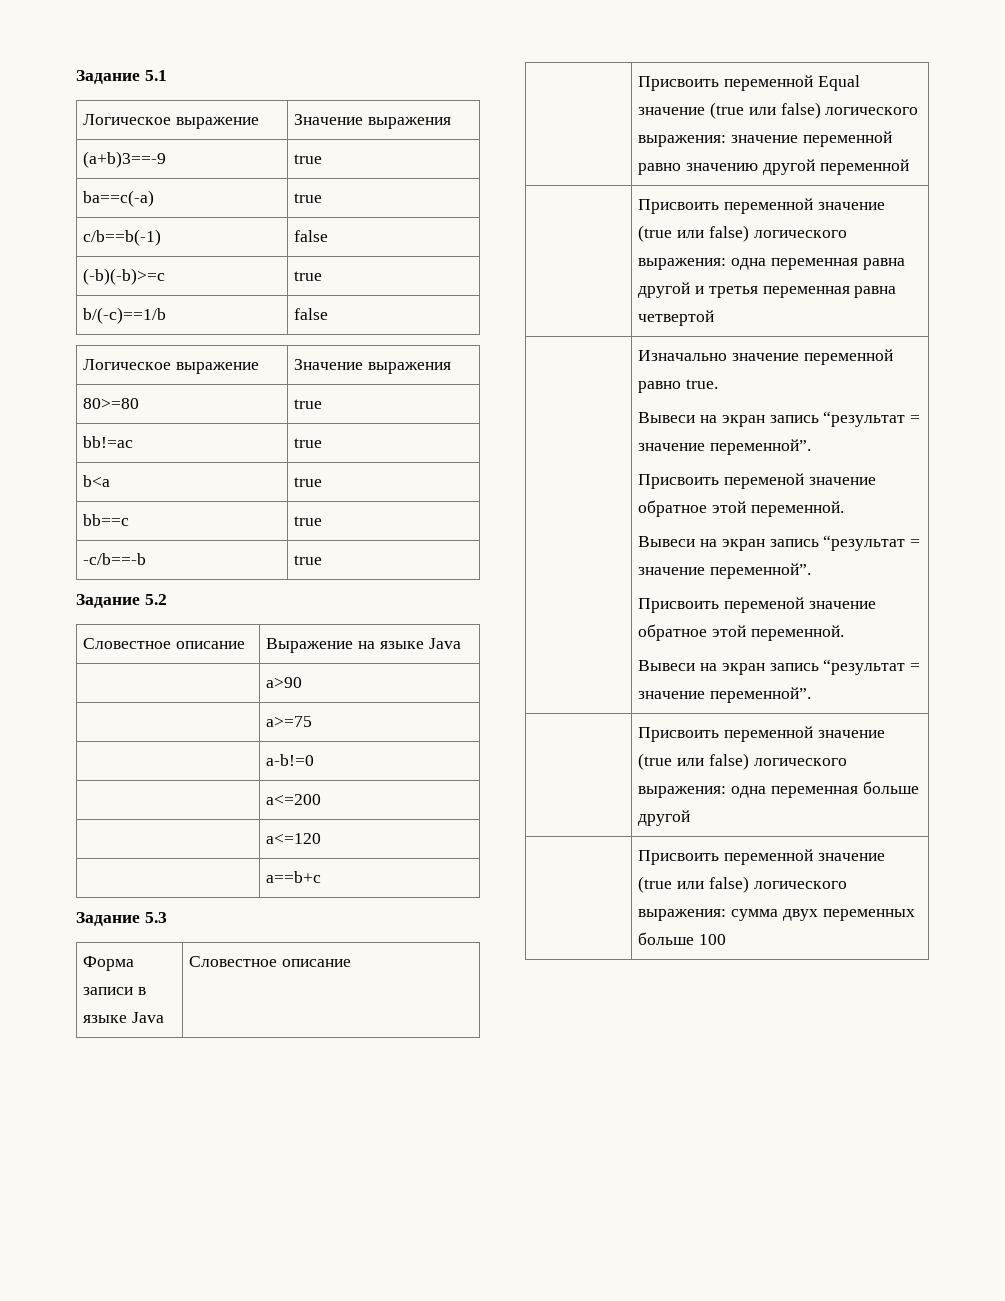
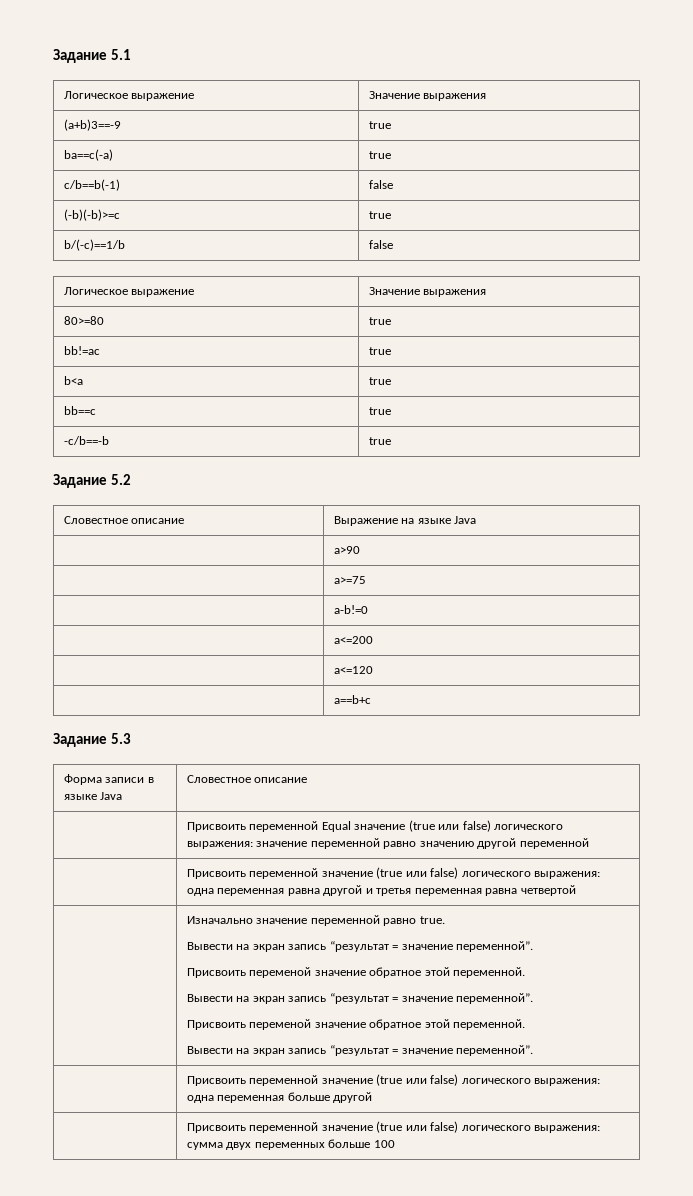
  Изначально значение переменной равно true.
- Вывеси на экран запись “результат = значение переменной”.
+ Вывести на экран запись “результат = значение переменной”.
  Присвоить переменой значение обратное этой переменной.
- Вывеси на экран запись “результат = значение переменной”.
+ Вывести на экран запись “результат = значение переменной”.
  Присвоить переменой значение обратное этой переменной.
- Вывеси на экран запись “результат = значение переменной”.
+ Вывести на экран запись “результат = значение переменной”.

